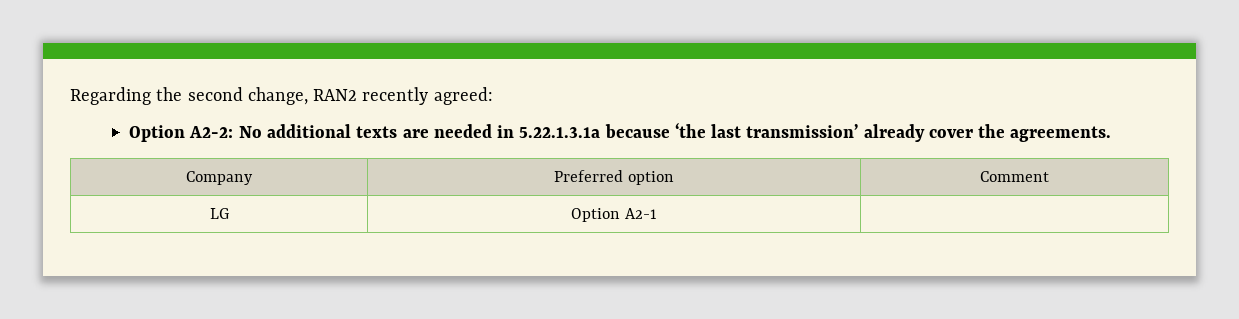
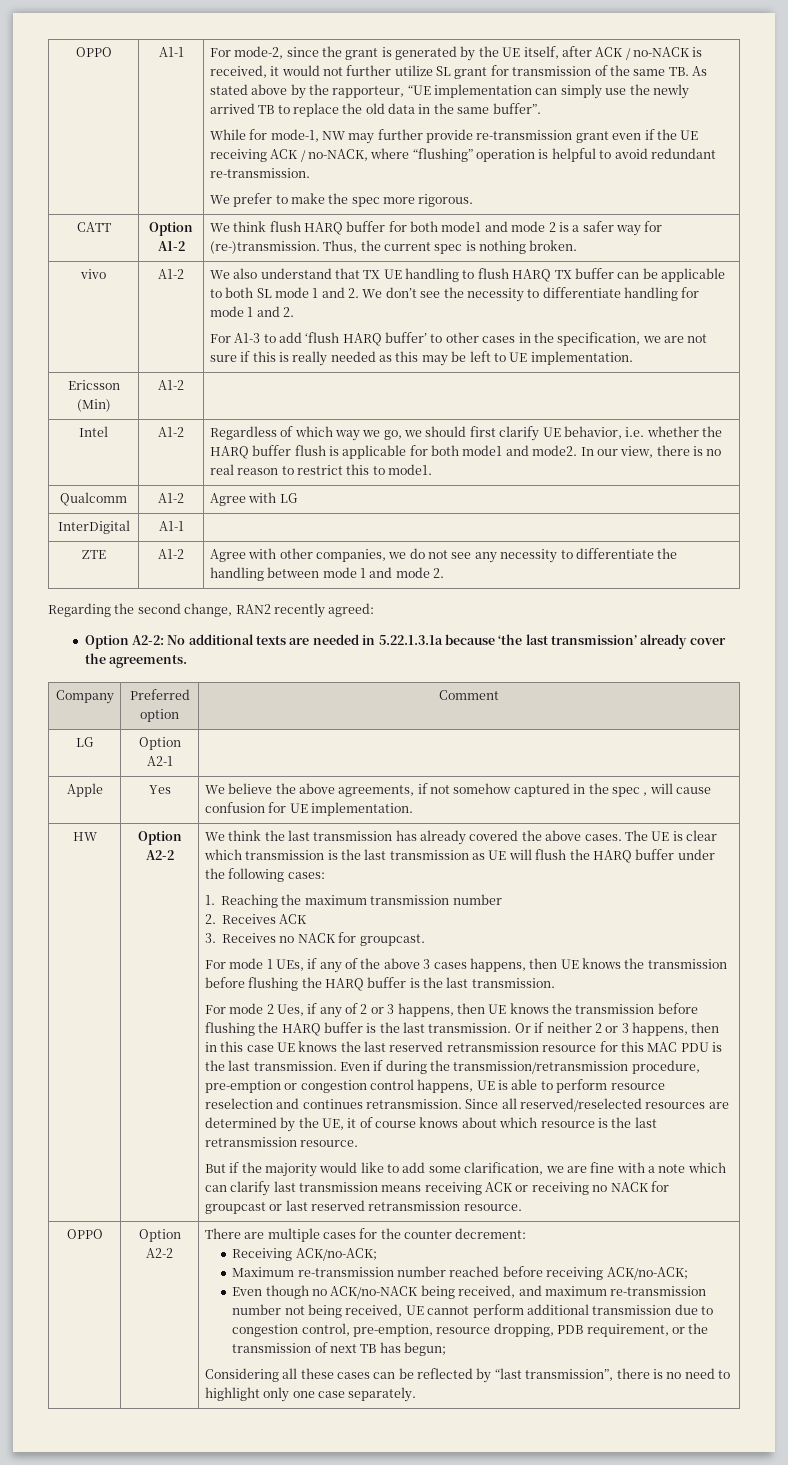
+ OPPO | A1-1 | For mode-2, since the grant is generated by the UE itself, after ACK / no-NACK is received, it would not further utilize SL grant for transmission of the same TB. As stated above by the rapporteur, “UE implementation can simply use the newly arrived TB to replace the old data in the same buffer”.
+ While for mode-1, NW may further provide re-transmission grant even if the UE receiving ACK / no-NACK, where “flushing” operation is helpful to avoid redundant re-transmission.
+ We prefer to make the spec more rigorous.
+ CATT | Option A1-2 | We think flush HARQ buffer for both mode1 and mode 2 is a safer way for (re-)transmission. Thus, the current spec is nothing broken.
+ vivo | A1-2 | We also understand that TX UE handling to flush HARQ TX buffer can be applicable to both SL mode 1 and 2. We don’t see the necessity to differentiate handling for mode 1 and 2.
+ For A1-3 to add ‘flush HARQ buffer’ to other cases in the specification, we are not sure if this is really needed as this may be left to UE implementation.
+ Ericsson (Min) | A1-2 |
+ Intel | A1-2 | Regardless of which way we go, we should first clarify UE behavior, i.e. whether the HARQ buffer flush is applicable for both mode1 and mode2. In our view, there is no real reason to restrict this to mode1.
+ Qualcomm | A1-2 | Agree with LG
+ InterDigital | A1-1 |
+ ZTE | A1-2 | Agree with other companies, we do not see any necessity to differentiate the handling between mode 1 and mode 2.
+ Apple | Yes | We believe the above agreements, if not somehow captured in the spec , will cause confusion for UE implementation.
+ HW | Option A2-2 | We think the last transmission has already covered the above cases. The UE is clear which transmission is the last transmission as UE will flush the HARQ buffer under the following cases:
+ 1. Reaching the maximum transmission number
+ 2. Receives ACK
+ 3. Receives no NACK for groupcast.
+ For mode 1 UEs, if any of the above 3 cases happens, then UE knows the transmission before flushing the HARQ buffer is the last transmission.
+ For mode 2 Ues, if any of 2 or 3 happens, then UE knows the transmission before flushing the HARQ buffer is the last transmission. Or if neither 2 or 3 happens, then in this case UE knows the last reserved retransmission resource for this MAC PDU is the last transmission. Even if during the transmission/retransmission procedure, pre-emption or congestion control happens, UE is able to perform resource reselection and continues retransmission. Since all reserved/reselected resources are determined by the UE, it of course knows about which resource is the last retransmission resource.
+ But if the majority would like to add some clarification, we are fine with a note which can clarify last transmission means receiving ACK or receiving no NACK for groupcast or last reserved retransmission resource.
+ OPPO | Option A2-2 | There are multiple cases for the counter decrement:
+ Receiving ACK/no-ACK;
+ Maximum re-transmission number reached before receiving ACK/no-ACK;
+ Even though no ACK/no-NACK being received, and maximum re-transmission number not being received, UE cannot perform additional transmission due to congestion control, pre-emption, resource dropping, PDB requirement, or the transmission of next TB has begun;
+ Considering all these cases can be reflected by “last transmission”, there is no need to highlight only one case separately.

